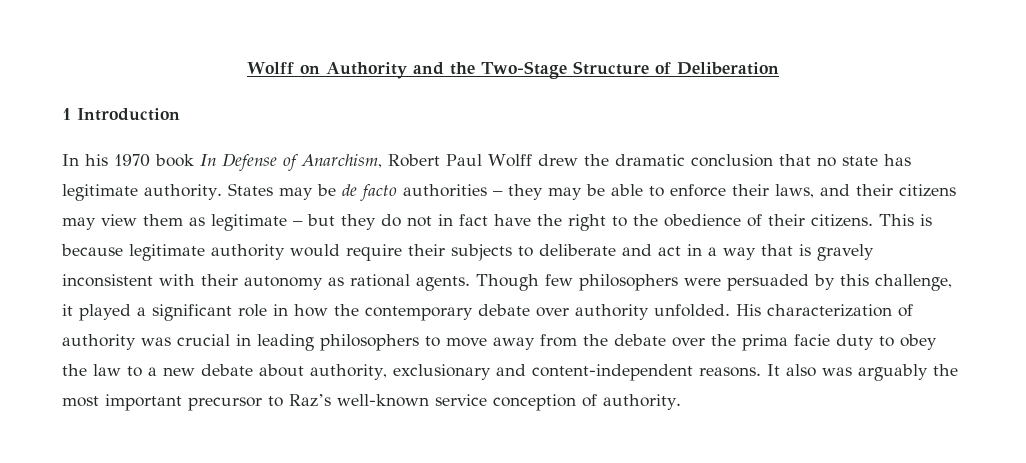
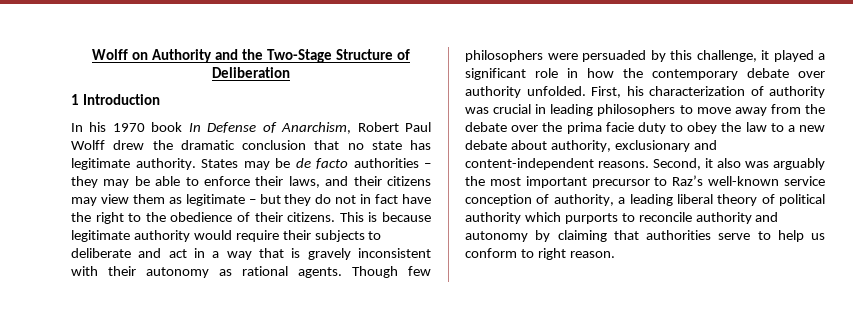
- His characterization of authority was crucial in leading philosophers to move away from the debate over the prima facie duty to obey the law to a new debate about authority, exclusionary and content-independent reasons.
+ First, his characterization of authority was crucial in leading philosophers to move away from the debate over the prima facie duty to obey the law to a new debate about authority, exclusionary and content-independent reasons.
- It also was arguably the most important precursor to Raz’s well-known service conception of authority.
+ Second, it also was arguably the most important precursor to Raz’s well-known service conception of authority, a leading liberal theory of political authority which purports to reconcile authority and autonomy by claiming that authorities serve to help us conform to right reason.

